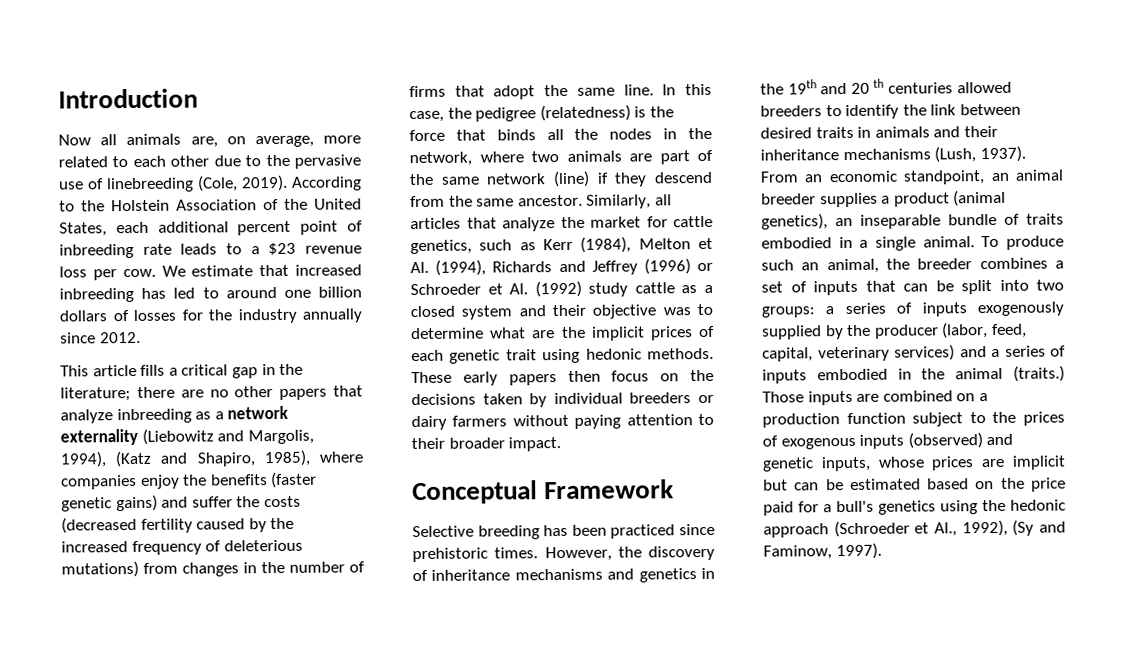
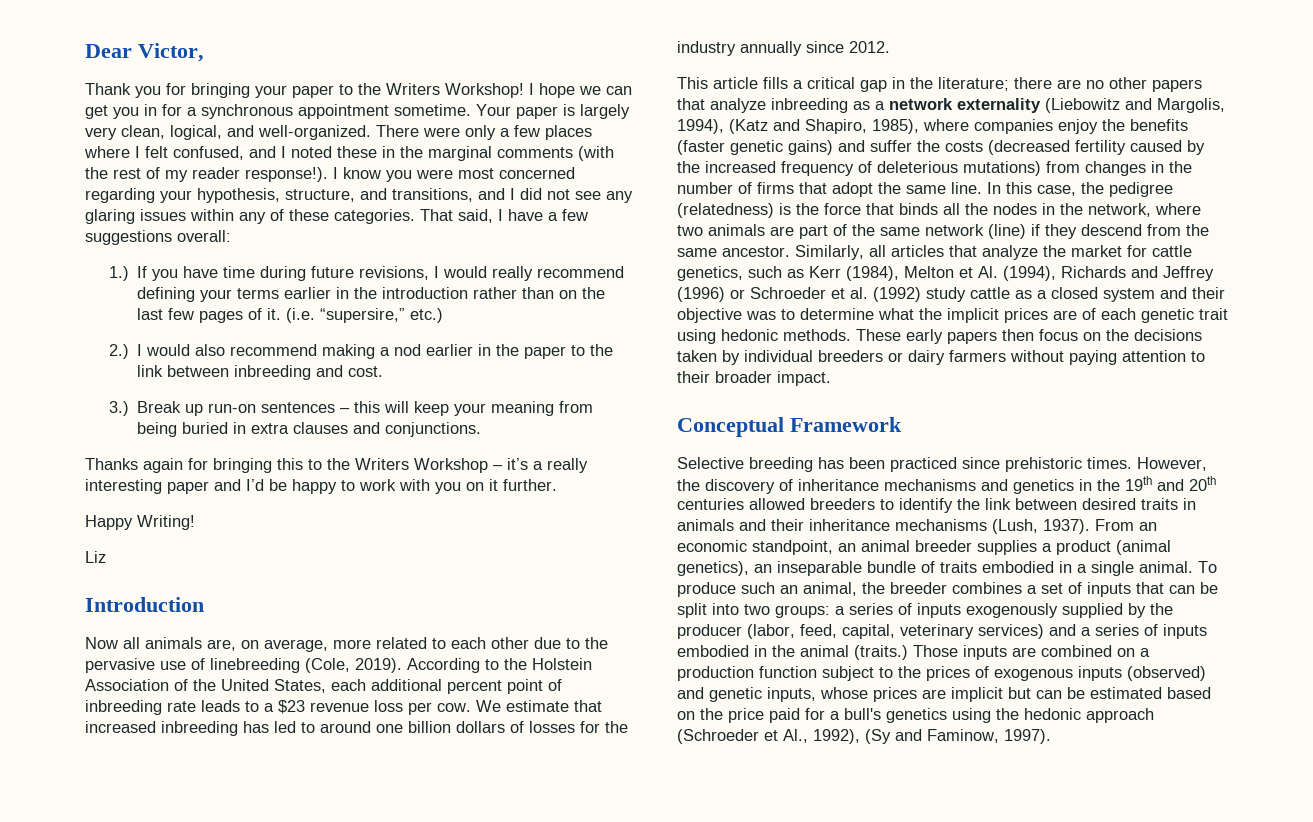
+ Dear Victor,
+ Thank you for bringing your paper to the Writers Workshop! I hope we can get you in for a synchronous appointment sometime. Your paper is largely very clean, logical, and well-organized. There were only a few places where I felt confused, and I noted these in the marginal comments (with the rest of my reader response!). I know you were most concerned regarding your hypothesis, structure, and transitions, and I did not see any glaring issues within any of these categories. That said, I have a few suggestions overall:
+ 1.) If you have time during future revisions, I would really recommend defining your terms earlier in the introduction rather than on the last few pages of it. (i.e. “supersire,” etc.)
+ 2.) I would also recommend making a nod earlier in the paper to the link between inbreeding and cost.
+ 3.) Break up run-on sentences – this will keep your meaning from being buried in extra clauses and conjunctions.
+ Thanks again for bringing this to the Writers Workshop – it’s a really interesting paper and I’d be happy to work with you on it further.
+ Happy Writing!
+ Liz
- Similarly, all articles that analyze the market for cattle genetics, such as Kerr (1984), Melton et Al. (1994), Richards and Jeffrey (1996) or Schroeder et Al. (1992) study cattle as a closed system and their objective was to determine what are the implicit prices of each genetic trait using hedonic methods.
+ Similarly, all articles that analyze the market for cattle genetics, such as Kerr (1984), Melton et Al. (1994), Richards and Jeffrey (1996) or Schroeder et al. (1992) study cattle as a closed system and their objective was to determine what the implicit prices are of each genetic trait using hedonic methods.
- However, the discovery of inheritance mechanisms and genetics in the 19th and 20 th centuries allowed breeders to identify the link between desired traits in animals and their inheritance mechanisms (Lush, 1937).
+ However, the discovery of inheritance mechanisms and genetics in the 19th and 20th centuries allowed breeders to identify the link between desired traits in animals and their inheritance mechanisms (Lush, 1937).

